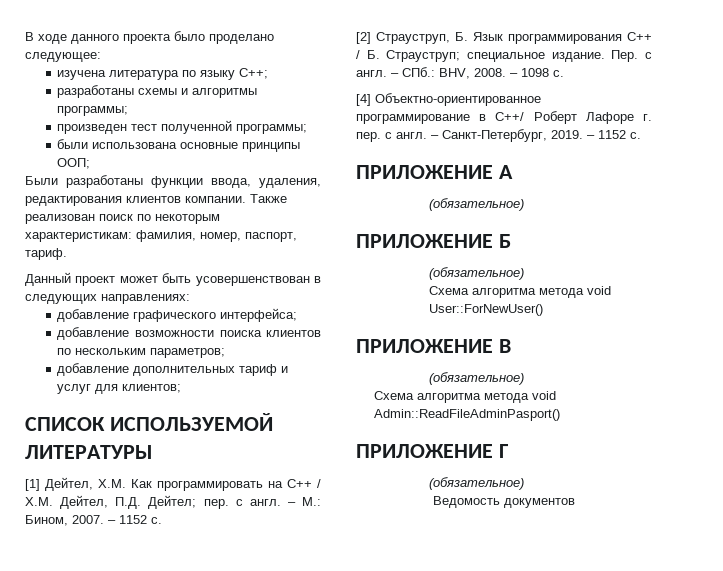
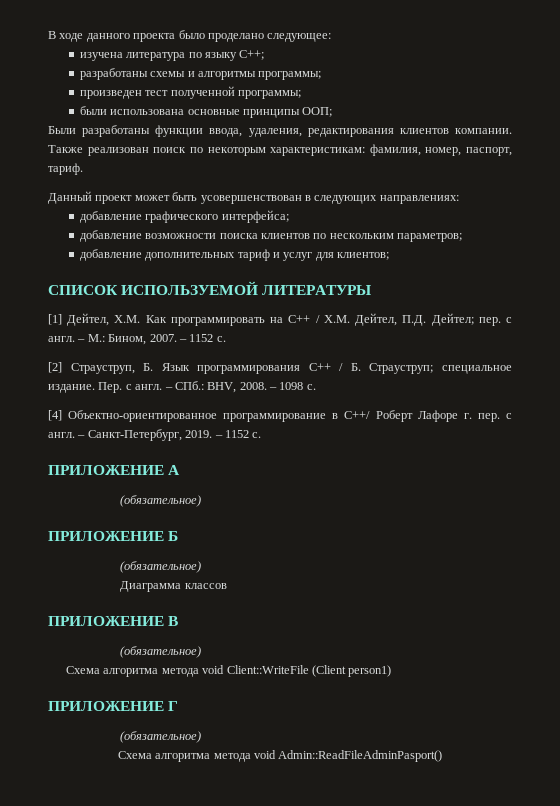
- Схема алгоритма метода void User::ForNewUser()
+ Диаграмма классов
- Схема алгоритма метода void Admin::ReadFileAdminPasport()
+ Схема алгоритма метода void Client::WriteFile (Client person1)
- Ведомость документов
+ Схема алгоритма метода void Admin::ReadFileAdminPasport()

